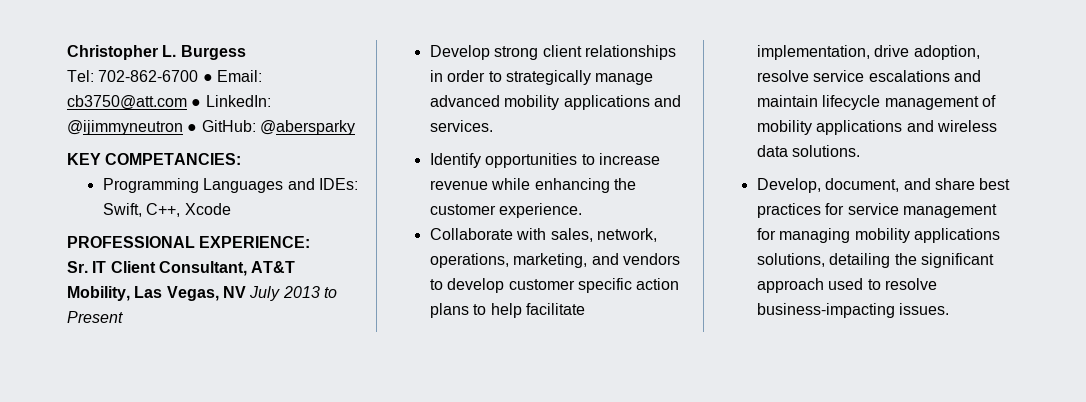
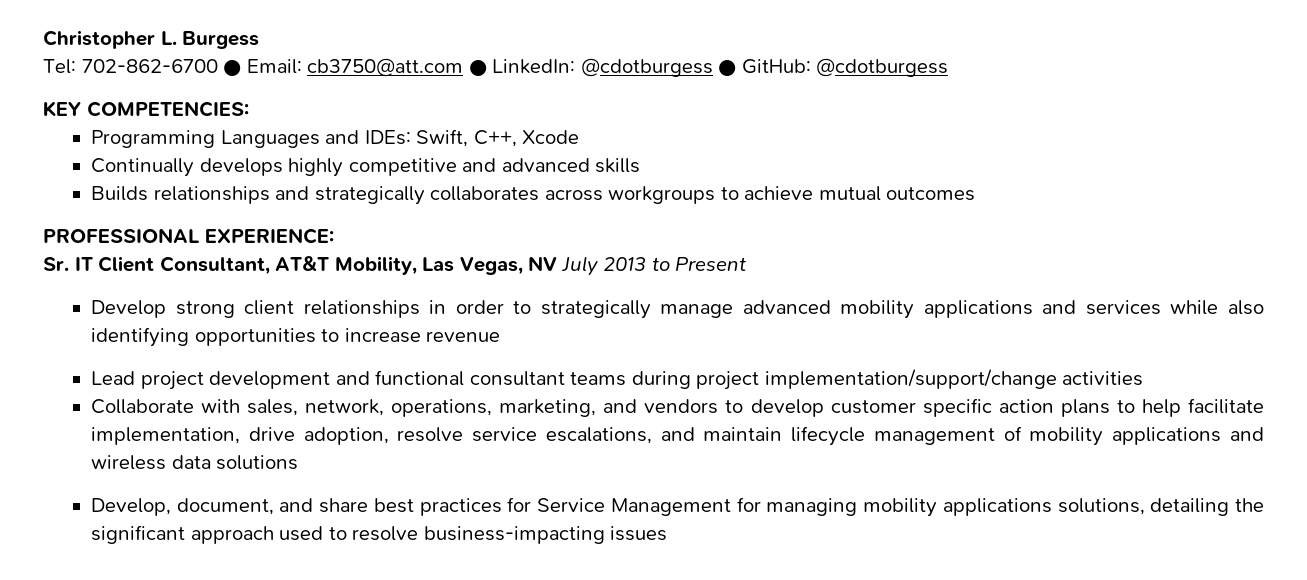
- Tel: 702-862-6700 ● Email: cb3750@att.com ● LinkedIn: @ijimmyneutron ● GitHub: @abersparky
+ Tel: 702-862-6700 ● Email: cb3750@att.com ● LinkedIn: @cdotburgess ● GitHub: @cdotburgess
- KEY COMPETANCIES:
+ KEY COMPETENCIES:
+ Continually develops highly competitive and advanced skills
+ Builds relationships and strategically collaborates across workgroups to achieve mutual outcomes
- Develop strong client relationships in order to strategically manage advanced mobility applications and services.
- Identify opportunities to increase revenue while enhancing the customer experience.
+ Develop strong client relationships in order to strategically manage advanced mobility applications and services while also identifying opportunities to increase revenue
+ Lead project development and functional consultant teams during project implementation/support/change activities
- Collaborate with sales, network, operations, marketing, and vendors to develop customer specific action plans to help facilitate implementation, drive adoption, resolve service escalations and maintain lifecycle management of mobility applications and wireless data solutions.
+ Collaborate with sales, network, operations, marketing, and vendors to develop customer specific action plans to help facilitate implementation, drive adoption, resolve service escalations, and maintain lifecycle management of mobility applications and wireless data solutions
- Develop, document, and share best practices for service management for managing mobility applications solutions, detailing the significant approach used to resolve business-impacting issues.
+ Develop, document, and share best practices for Service Management for managing mobility applications solutions, detailing the significant approach used to resolve business-impacting issues

